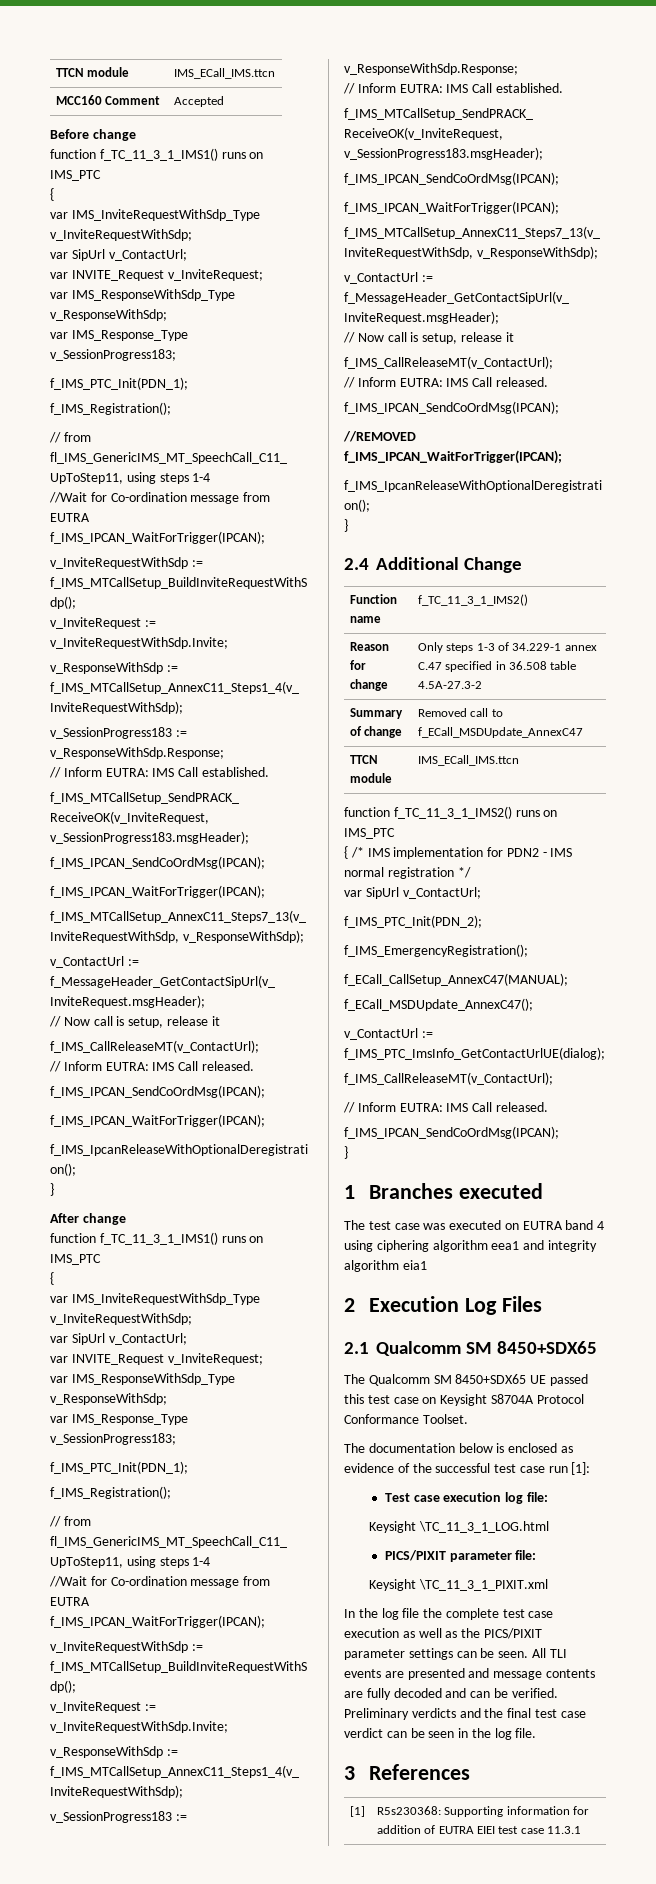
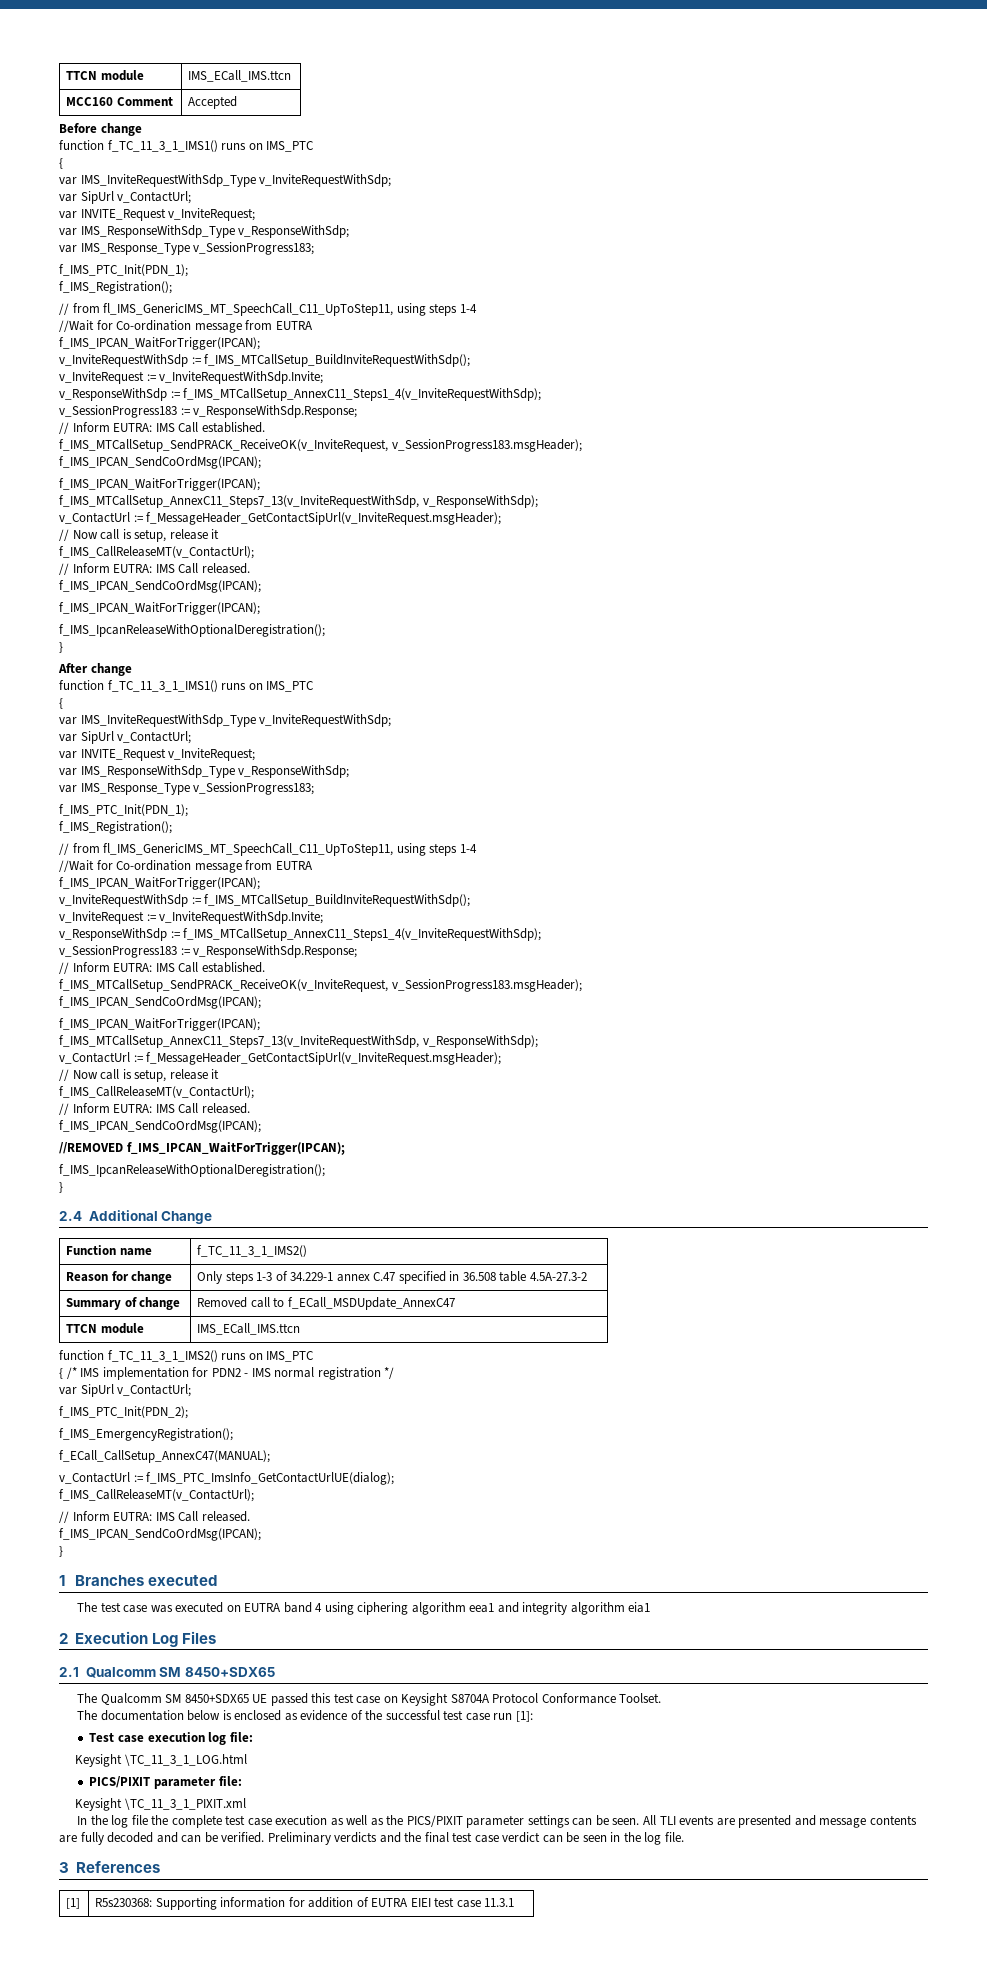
- f_ECall_MSDUpdate_AnnexC47();

